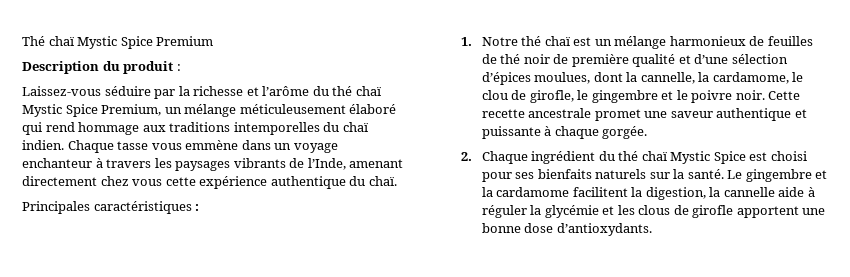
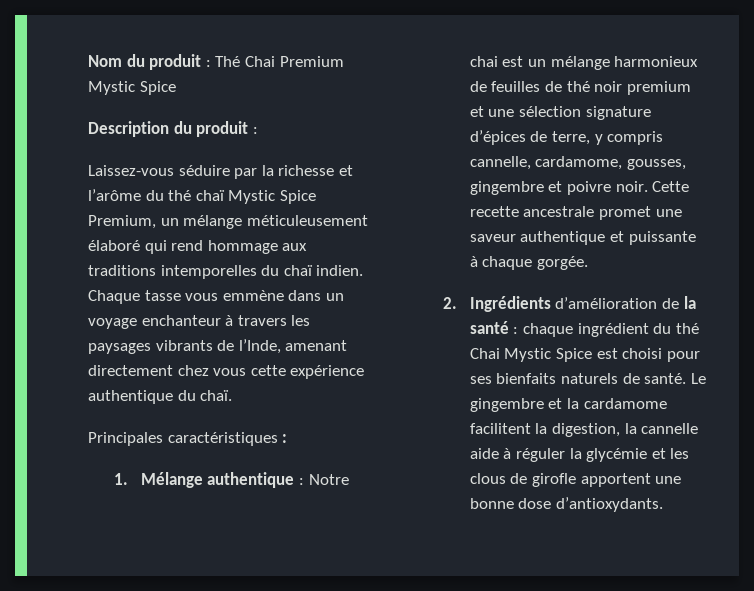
- Thé chaï Mystic Spice Premium
+ Nom du produit : Thé Chai Premium Mystic Spice
- 1. Notre thé chaï est un mélange harmonieux de feuilles de thé noir de première qualité et d’une sélection d’épices moulues, dont la cannelle, la cardamome, le clou de girofle, le gingembre et le poivre noir.
+ 1. Mélange authentique : Notre chai est un mélange harmonieux de feuilles de thé noir premium et une sélection signature d’épices de terre, y compris cannelle, cardamome, gousses, gingembre et poivre noir.
- 2. Chaque ingrédient du thé chaï Mystic Spice est choisi pour ses bienfaits naturels sur la santé.
+ 2. Ingrédients d’amélioration de la santé : chaque ingrédient du thé Chai Mystic Spice est choisi pour ses bienfaits naturels de santé.

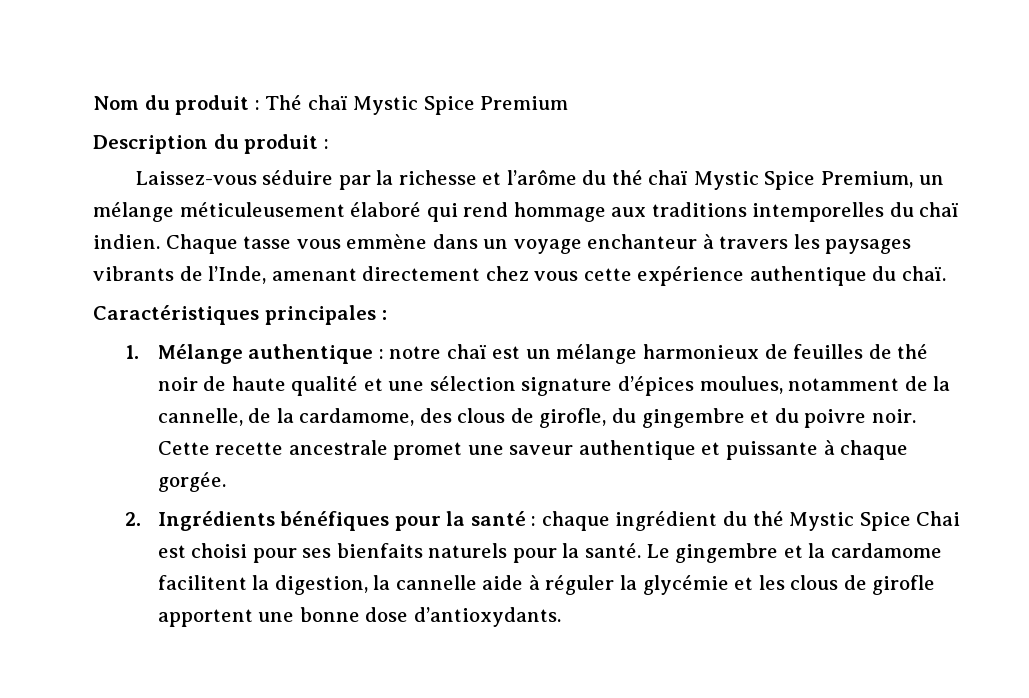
- Nom du produit : Thé Chai Premium Mystic Spice
+ Nom du produit : Thé chaï Mystic Spice Premium
- Principales caractéristiques :
+ Caractéristiques principales :
- 1. Mélange authentique : Notre chai est un mélange harmonieux de feuilles de thé noir premium et une sélection signature d’épices de terre, y compris cannelle, cardamome, gousses, gingembre et poivre noir.
+ 1. Mélange authentique : notre chaï est un mélange harmonieux de feuilles de thé noir de haute qualité et une sélection signature d’épices moulues, notamment de la cannelle, de la cardamome, des clous de girofle, du gingembre et du poivre noir.
- 2. Ingrédients d’amélioration de la santé : chaque ingrédient du thé Chai Mystic Spice est choisi pour ses bienfaits naturels de santé.
+ 2. Ingrédients bénéfiques pour la santé : chaque ingrédient du thé Mystic Spice Chai est choisi pour ses bienfaits naturels pour la santé.

